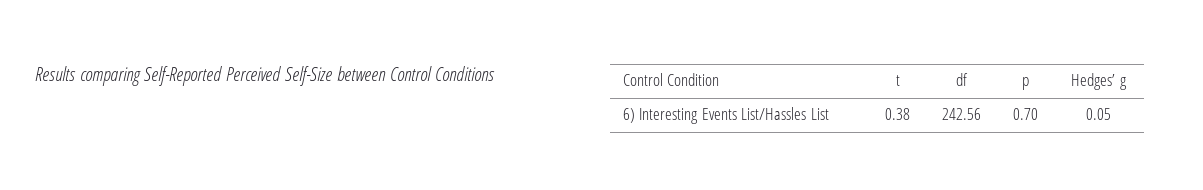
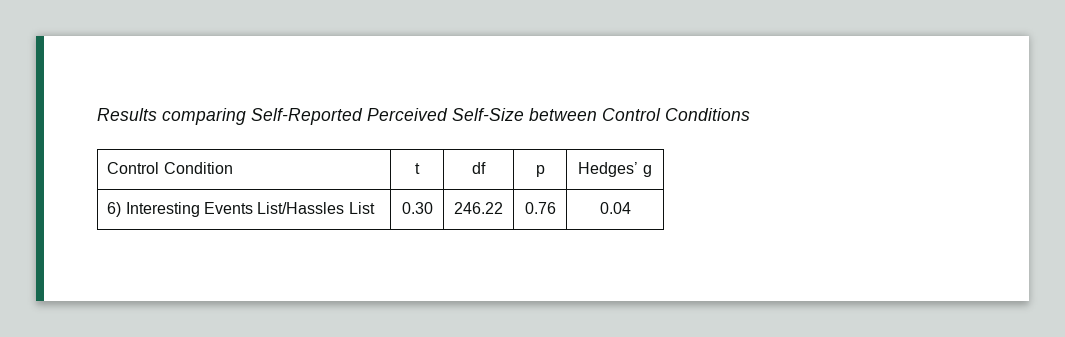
- 6) Interesting Events List/Hassles List | 0.38 | 242.56 | 0.70 | 0.05
+ 6) Interesting Events List/Hassles List | 0.30 | 246.22 | 0.76 | 0.04

